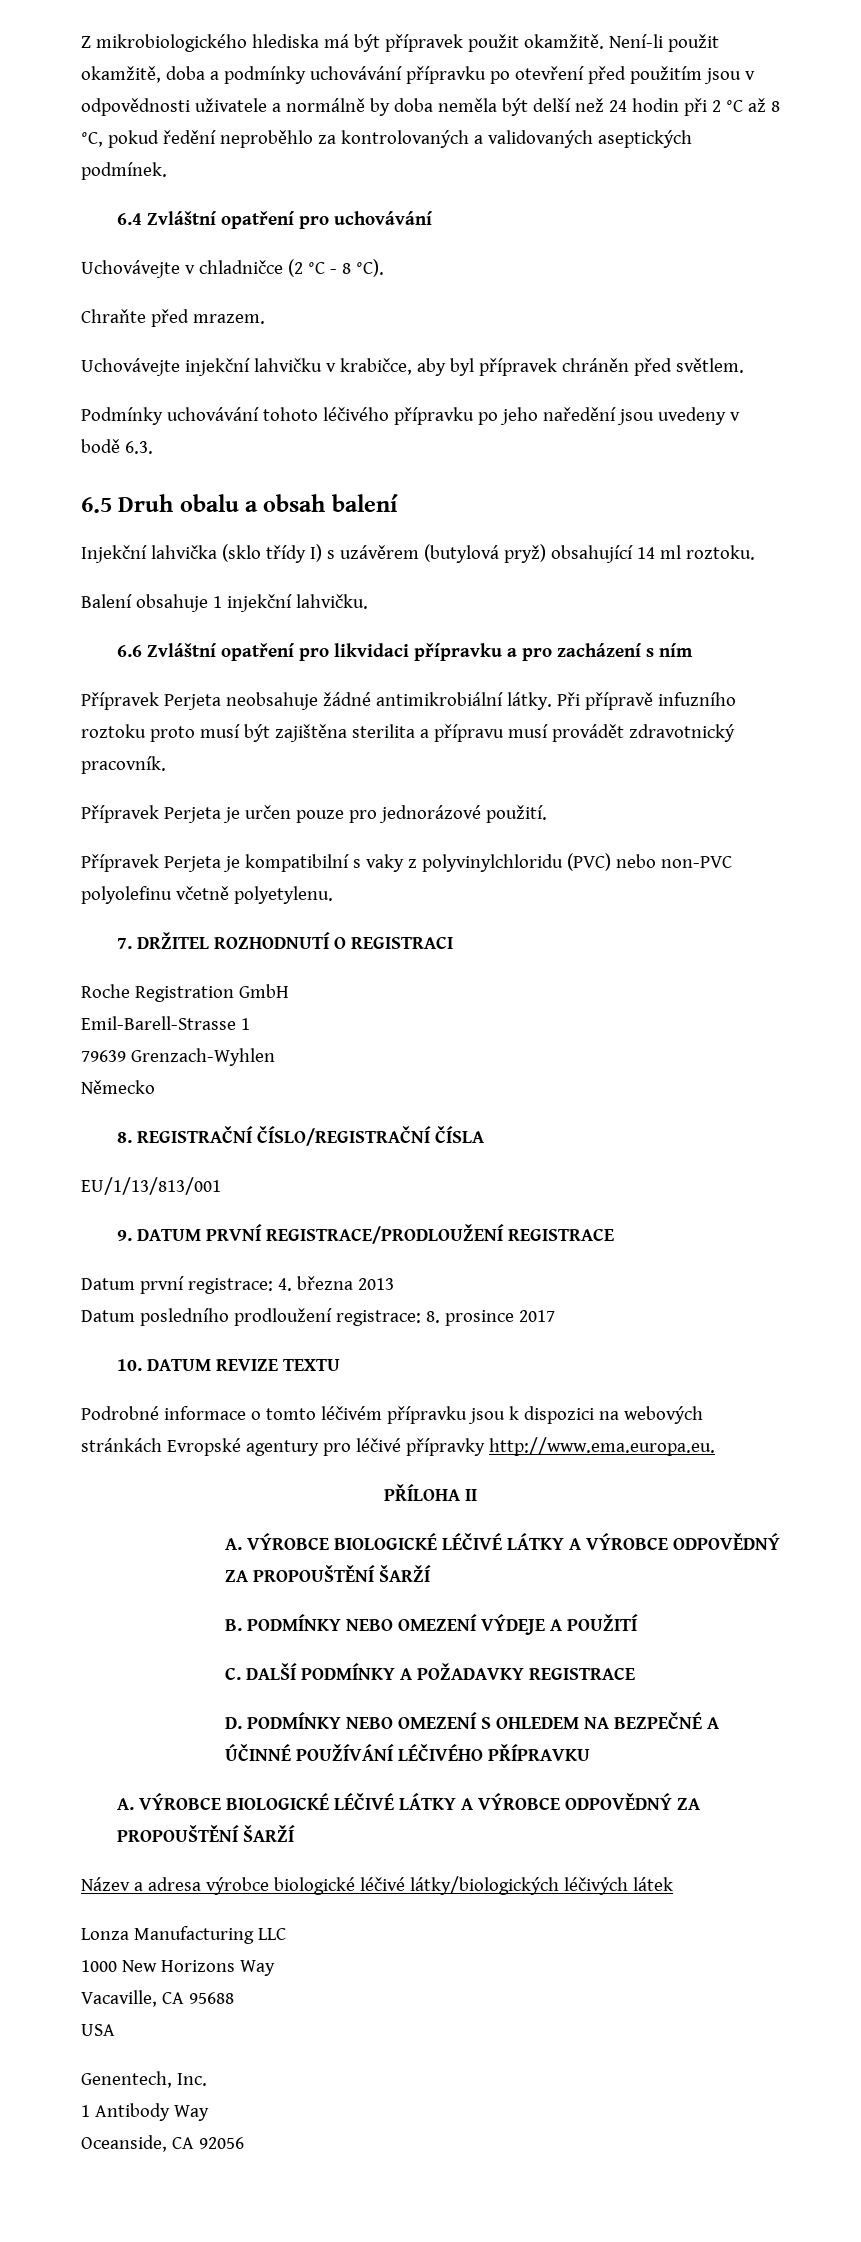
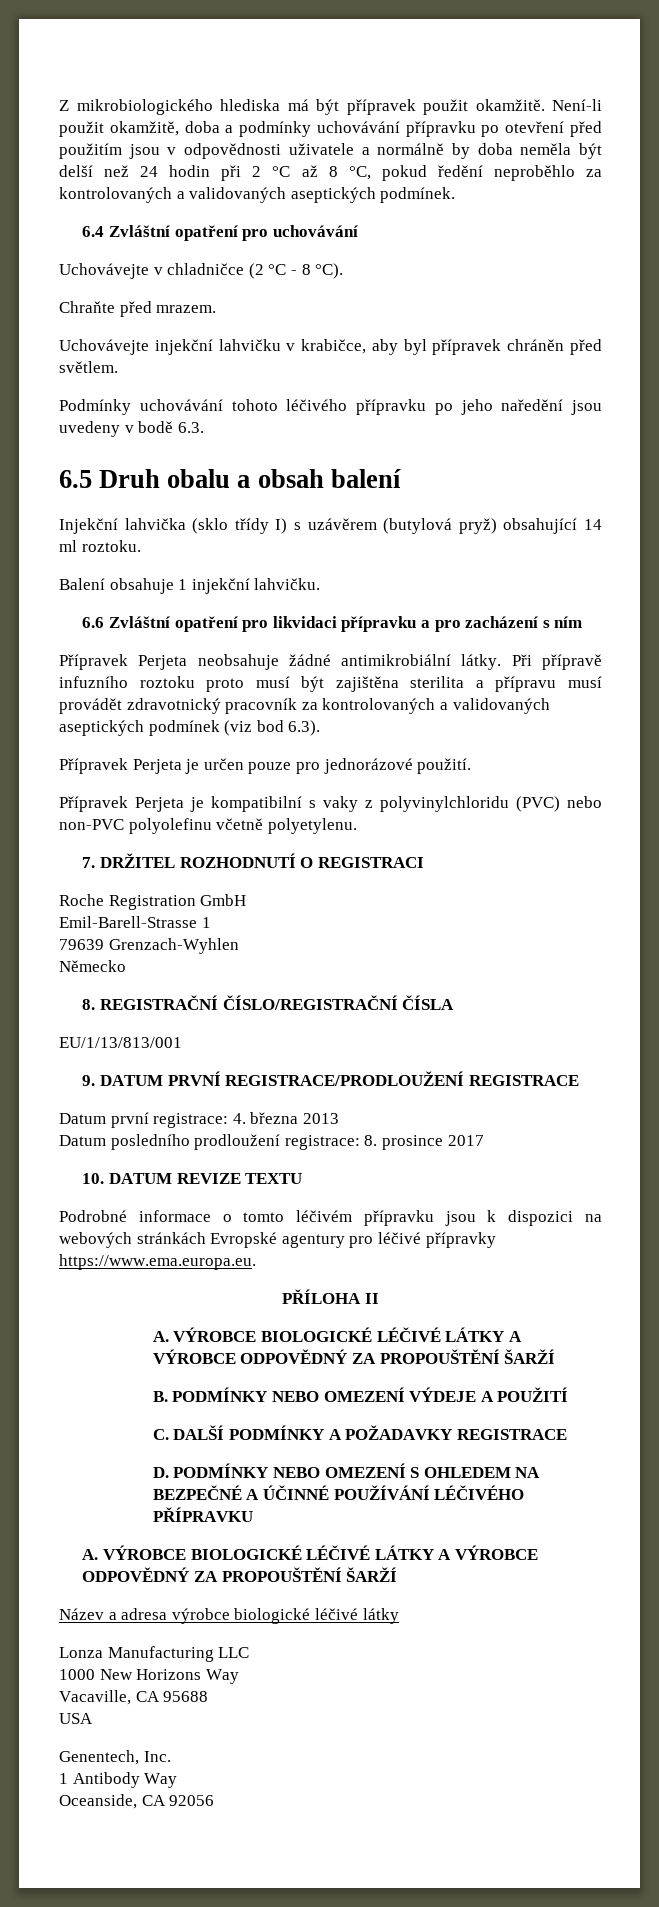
- Při přípravě infuzního roztoku proto musí být zajištěna sterilita a přípravu musí provádět zdravotnický pracovník.
+ Při přípravě infuzního roztoku proto musí být zajištěna sterilita a přípravu musí provádět zdravotnický pracovník za kontrolovaných a validovaných aseptických podmínek (viz bod 6.3).
- Podrobné informace o tomto léčivém přípravku jsou k dispozici na webových stránkách Evropské agentury pro léčivé přípravky http://www.ema.europa.eu.
+ Podrobné informace o tomto léčivém přípravku jsou k dispozici na webových stránkách Evropské agentury pro léčivé přípravky https://www.ema.europa.eu.
- Název a adresa výrobce biologické léčivé látky/biologických léčivých látek
+ Název a adresa výrobce biologické léčivé látky

